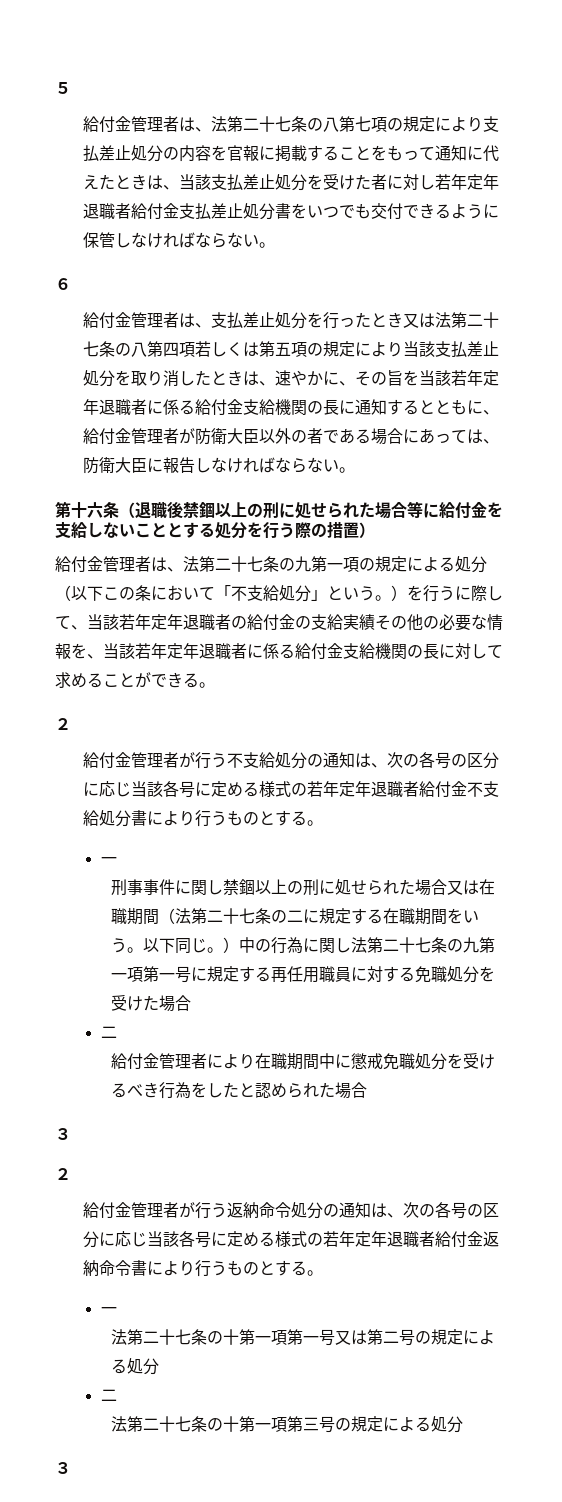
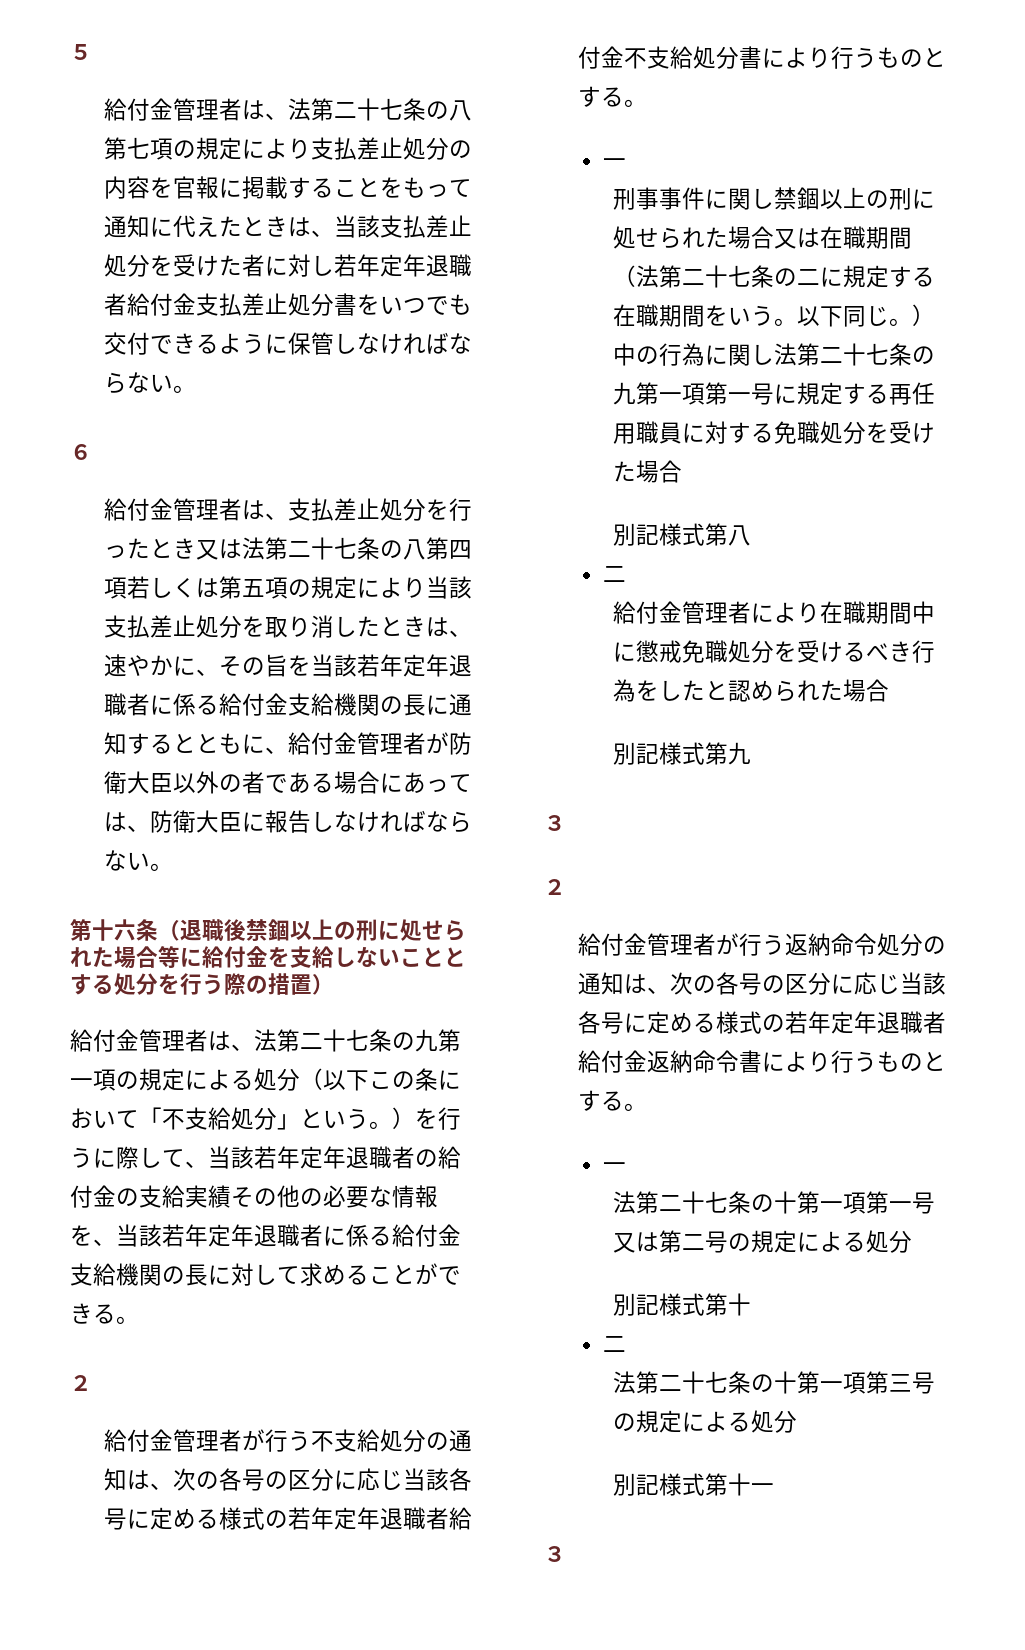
+ 別記様式第八
+ 別記様式第九
  法第二十七条の十第一項第一号又は第二号の規定による処分
+ 別記様式第十
+ 別記様式第十一

